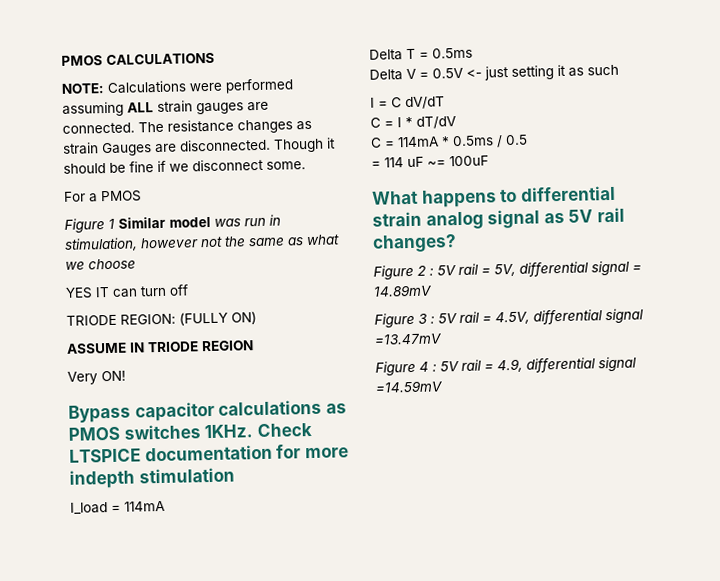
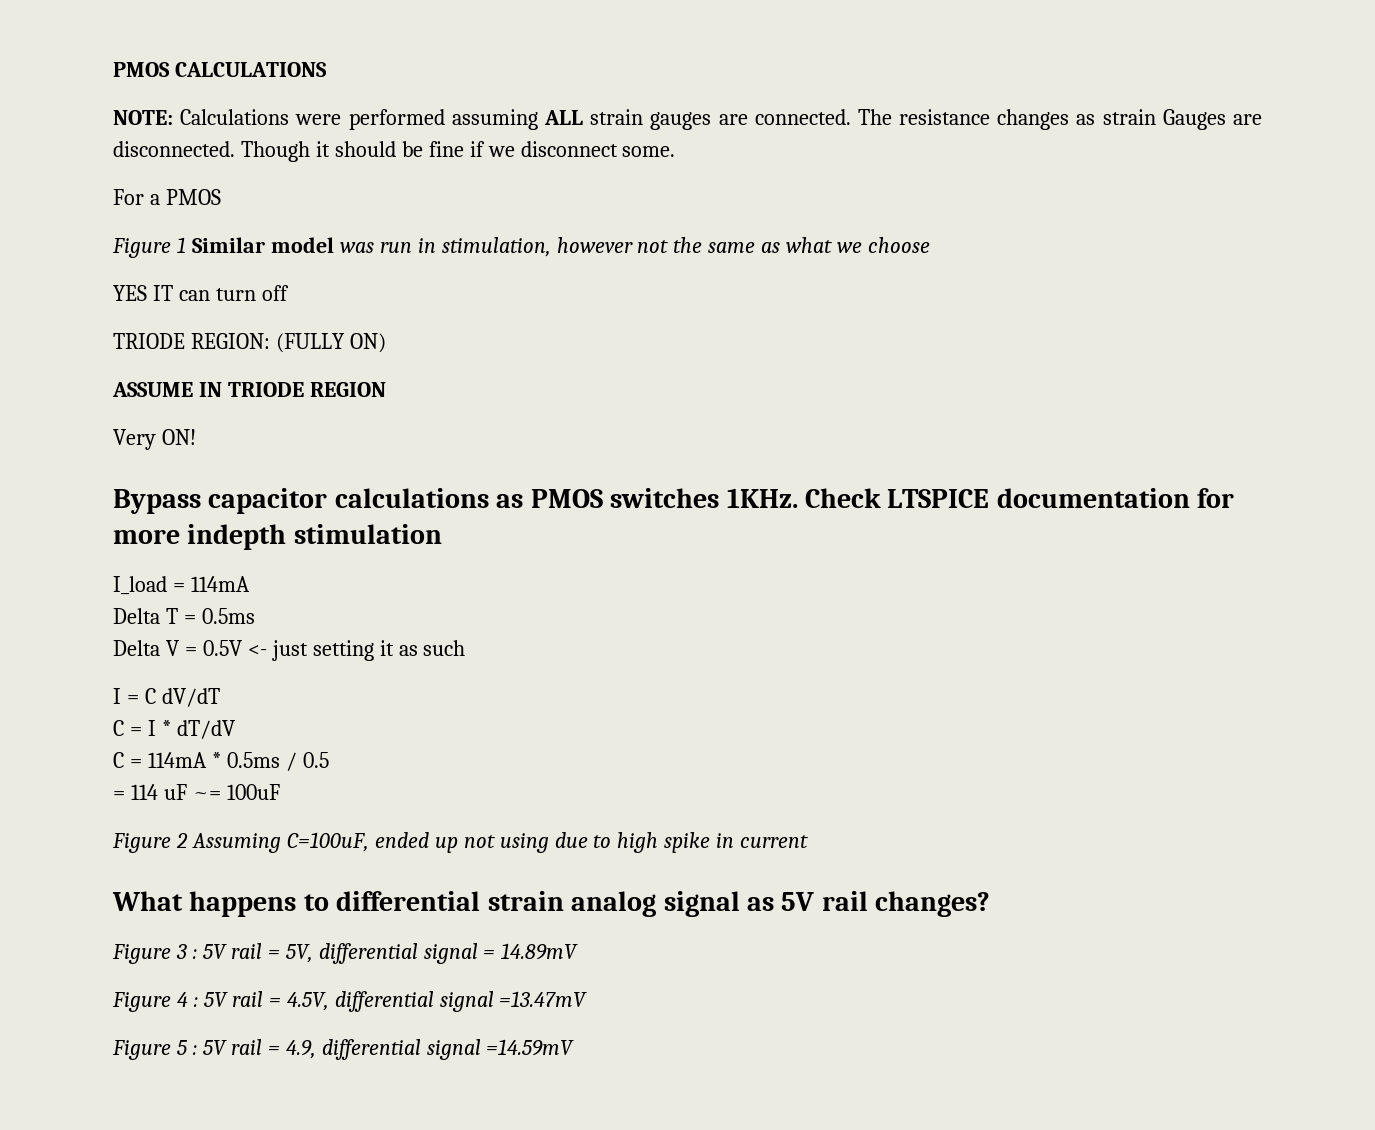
+ Figure 2 Assuming C=100uF, ended up not using due to high spike in current
- Figure 2 : 5V rail = 5V, differential signal = 14.89mV
+ Figure 3 : 5V rail = 5V, differential signal = 14.89mV
- Figure 3 : 5V rail = 4.5V, differential signal =13.47mV
+ Figure 4 : 5V rail = 4.5V, differential signal =13.47mV
- Figure 4 : 5V rail = 4.9, differential signal =14.59mV
+ Figure 5 : 5V rail = 4.9, differential signal =14.59mV

